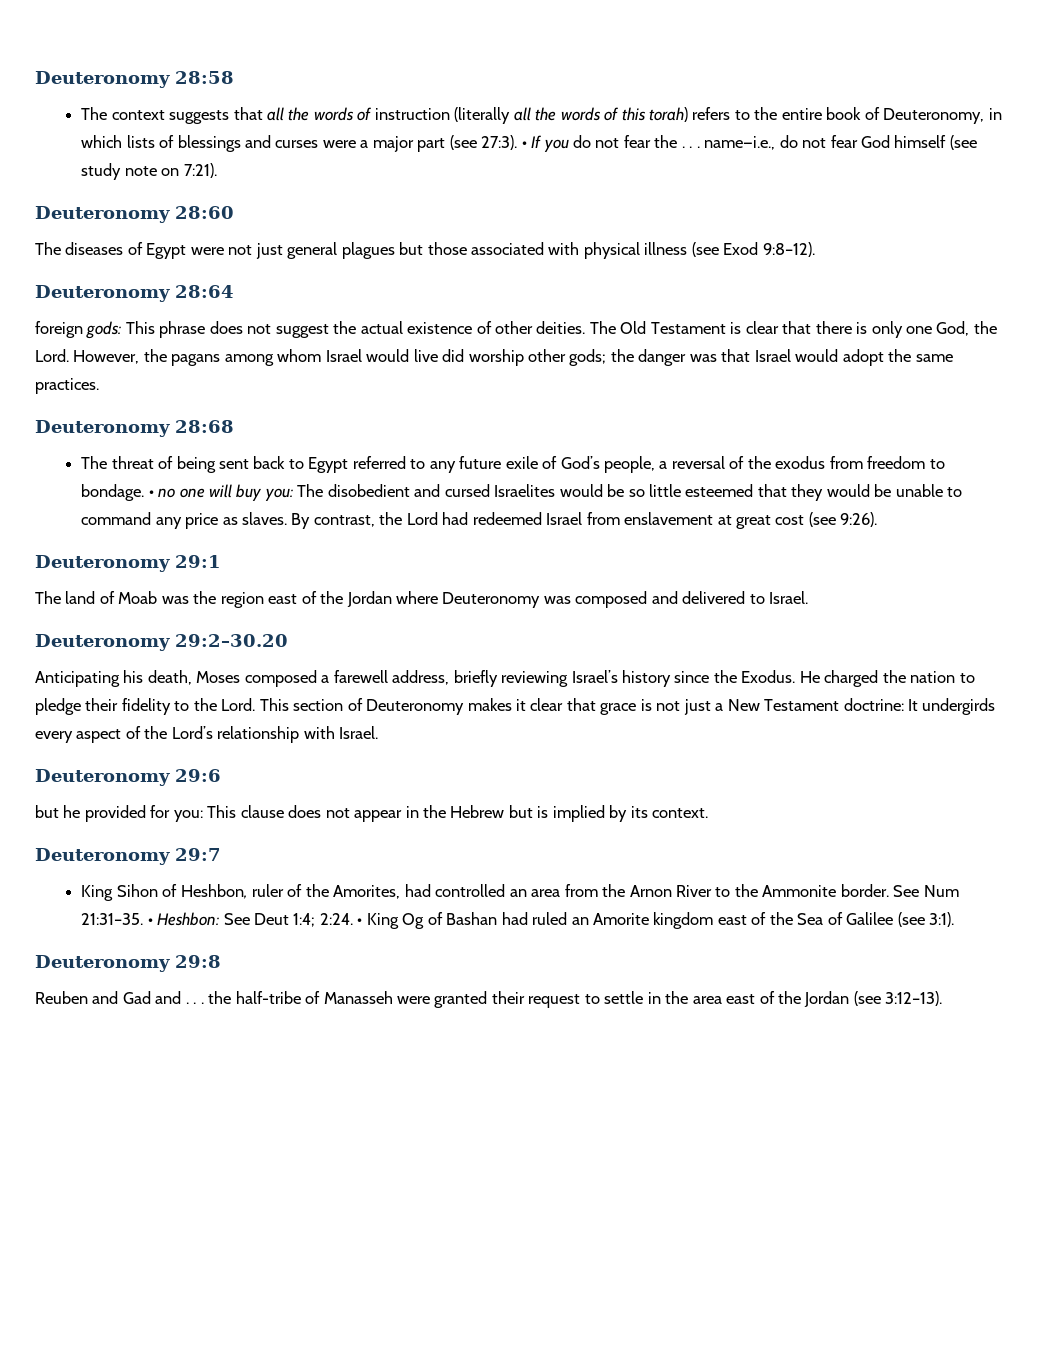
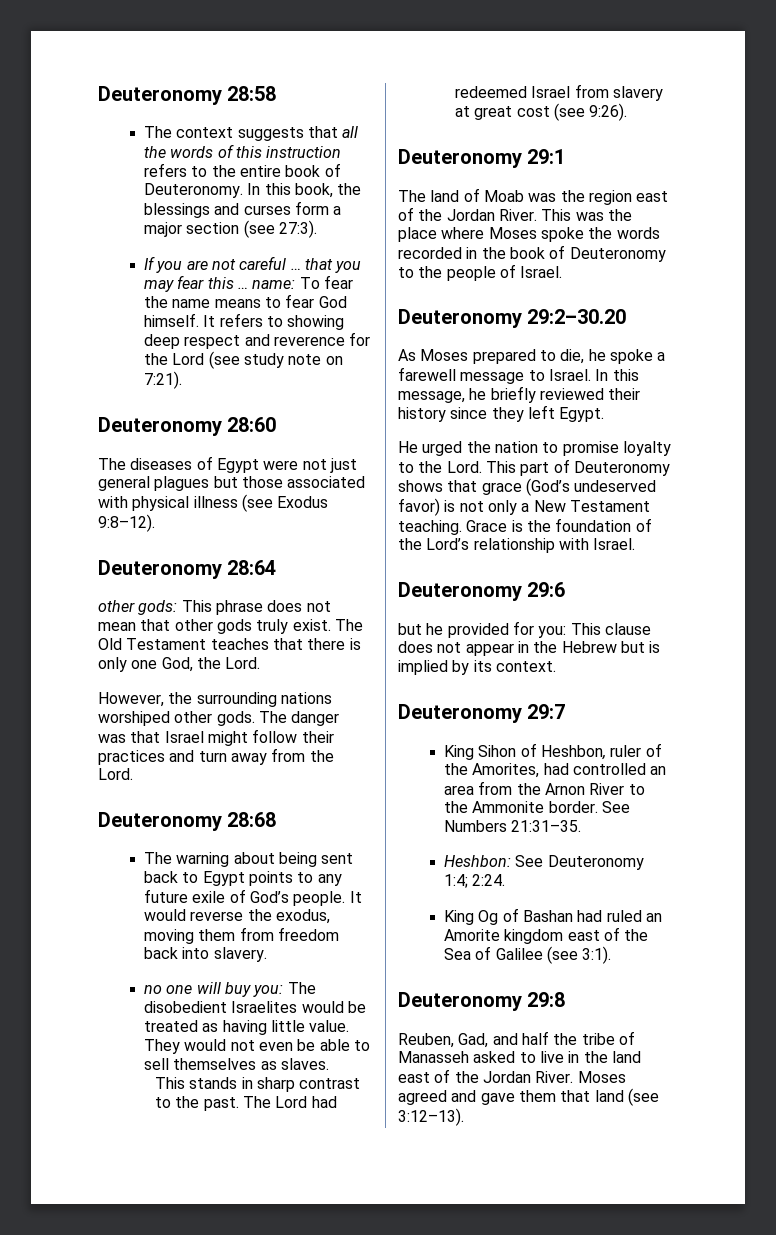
- The context suggests that all the words of instruction (literally all the words of this torah) refers to the entire book of Deuteronomy, in which lists of blessings and curses were a major part (see 27:3). • If you do not fear the . . . name—i.e., do not fear God himself (see study note on 7:21).
+ The context suggests that all the words of this instruction refers to the entire book of Deuteronomy. In this book, the blessings and curses form a major section (see 27:3).
+ If you are not careful … that you may fear this … name: To fear the name means to fear God himself. It refers to showing deep respect and reverence for the Lord (see study note on 7:21).
- The diseases of Egypt were not just general plagues but those associated with physical illness (see Exod 9:8–12).
+ The diseases of Egypt were not just general plagues but those associated with physical illness (see Exodus 9:8–12).
- foreign gods: This phrase does not suggest the actual existence of other deities.
+ other gods: This phrase does not mean that other gods truly exist.
- The Old Testament is clear that there is only one God, the Lord. However, the pagans among whom Israel would live did worship other gods; the danger was that Israel would adopt the same practices.
+ The Old Testament teaches that there is only one God, the Lord.
+ However, the surrounding nations worshiped other gods. The danger was that Israel might follow their practices and turn away from the Lord.
- The threat of being sent back to Egypt referred to any future exile of God’s people, a reversal of the exodus from freedom to bondage. • no one will buy you: The disobedient and cursed Israelites would be so little esteemed that they would be unable to command any price as slaves. By contrast, the Lord had redeemed Israel from enslavement at great cost (see 9:26).
+ The warning about being sent back to Egypt points to any future exile of God’s people. It would reverse the exodus, moving them from freedom back into slavery.
+ no one will buy you: The disobedient Israelites would be treated as having little value. They would not even be able to sell themselves as slaves.
+ This stands in sharp contrast to the past. The Lord had redeemed Israel from slavery at great cost (see 9:26).
- The land of Moab was the region east of the Jordan where Deuteronomy was composed and delivered to Israel.
+ The land of Moab was the region east of the Jordan River. This was the place where Moses spoke the words recorded in the book of Deuteronomy to the people of Israel.
  Deuteronomy 29:2–30.20
- Anticipating his death, Moses composed a farewell address, briefly reviewing Israel’s history since the Exodus. He charged the nation to pledge their fidelity to the Lord.
+ As Moses prepared to die, he spoke a farewell message to Israel. In this message, he briefly reviewed their history since they left Egypt.
+ He urged the nation to promise loyalty to the Lord.
- This section of Deuteronomy makes it clear that grace is not just a New Testament doctrine: It undergirds every aspect of the Lord’s relationship with Israel.
+ This part of Deuteronomy shows that grace (God’s undeserved favor) is not only a New Testament teaching. Grace is the foundation of the Lord’s relationship with Israel.
- See Num 21:31–35. • Heshbon: See Deut 1:4; 2:24. • King Og of Bashan had ruled an Amorite kingdom east of the Sea of Galilee (see 3:1).
+ See Numbers 21:31–35.
+ Heshbon: See Deuteronomy 1:4; 2:24.
+ King Og of Bashan had ruled an Amorite kingdom east of the Sea of Galilee (see 3:1).
- Reuben and Gad and . . . the half-tribe of Manasseh were granted their request to settle in the area east of the Jordan (see 3:12–13).
+ Reuben, Gad, and half the tribe of Manasseh asked to live in the land east of the Jordan River. Moses agreed and gave them that land (see 3:12–13).

